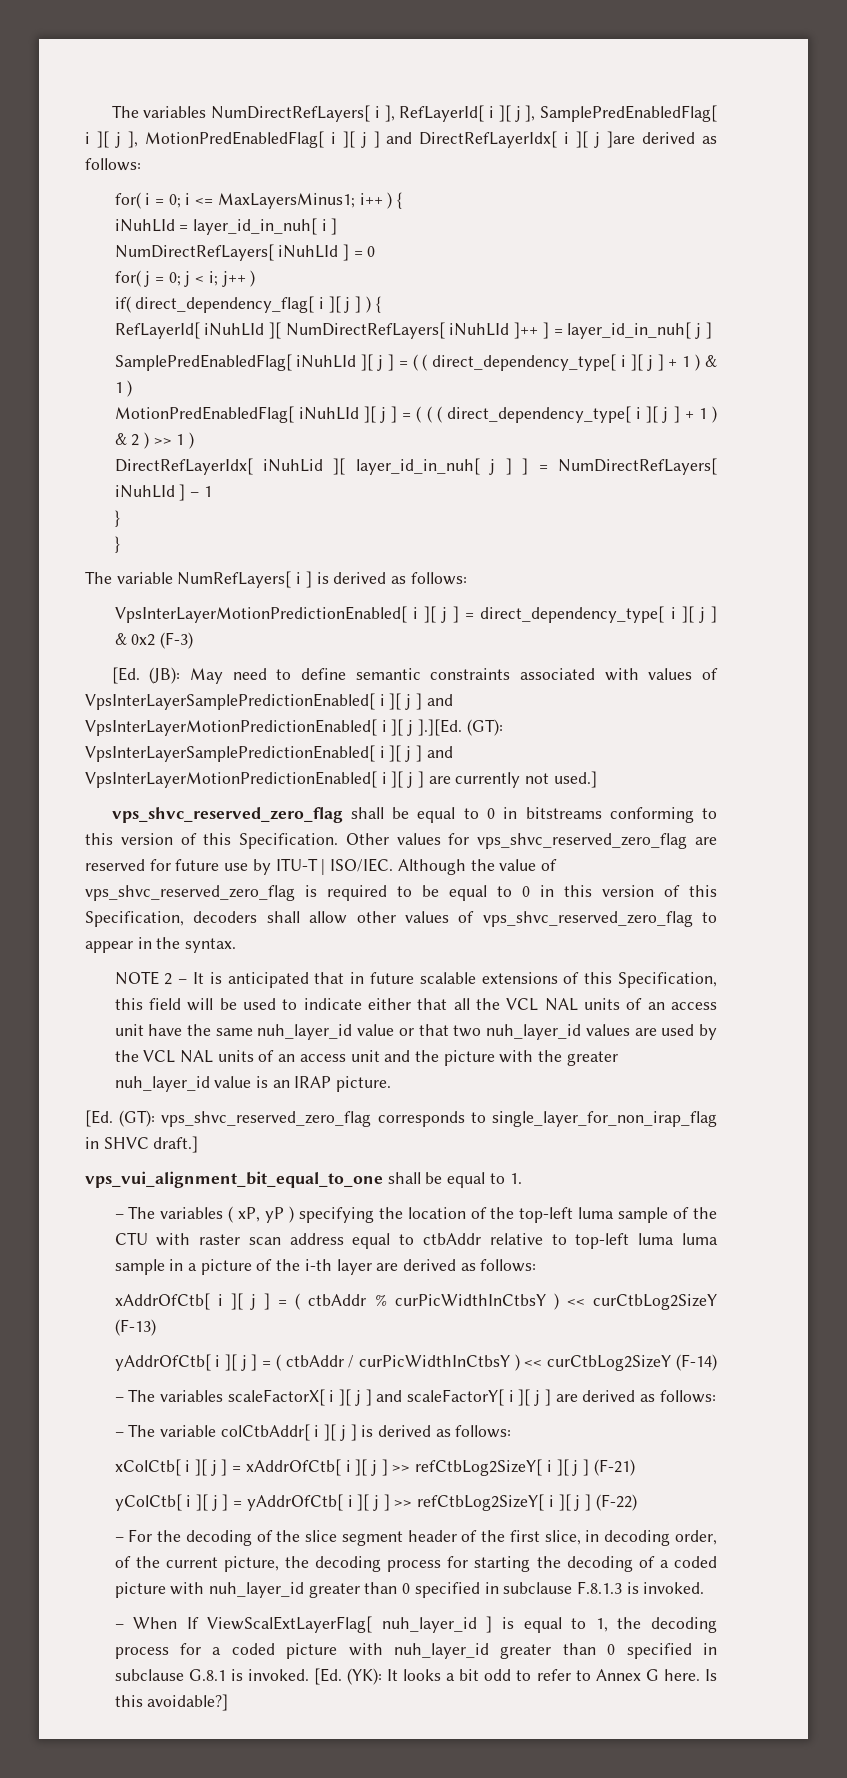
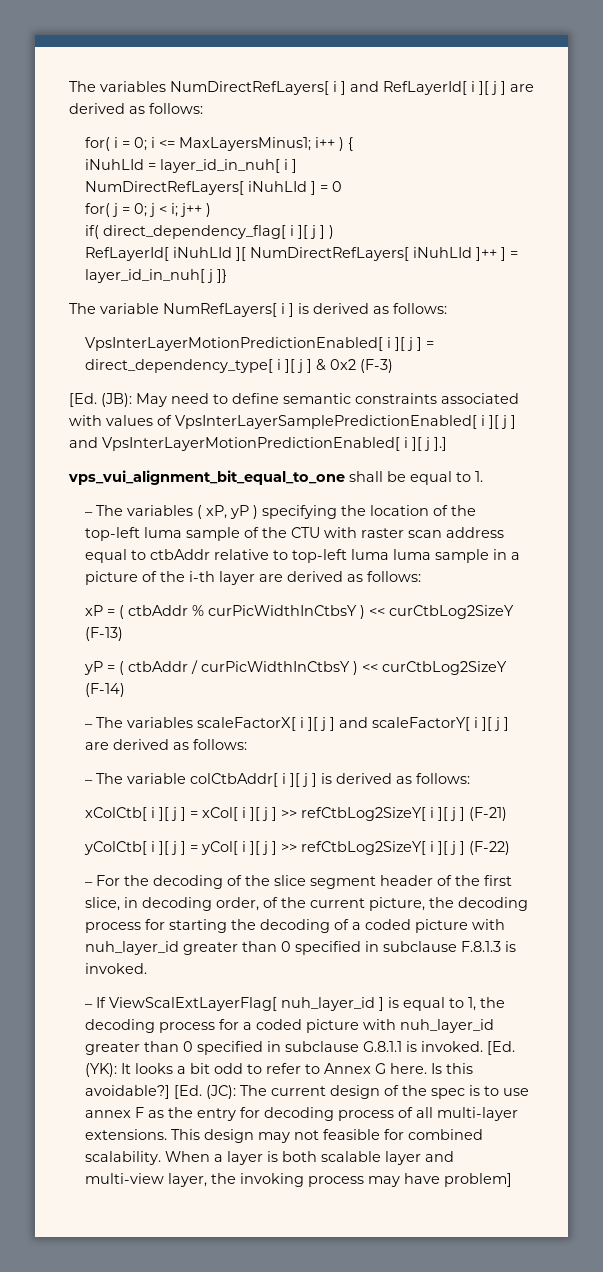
- The variables NumDirectRefLayers[ i ], RefLayerId[ i ][ j ], SamplePredEnabledFlag[ i ][ j ], MotionPredEnabledFlag[ i ][ j ] and DirectRefLayerIdx[ i ][ j ]are derived as follows:
+ The variables NumDirectRefLayers[ i ] and RefLayerId[ i ][ j ] are derived as follows:
- if( direct_dependency_flag[ i ][ j ] ) {
+ if( direct_dependency_flag[ i ][ j ] )
- RefLayerId[ iNuhLId ][ NumDirectRefLayers[ iNuhLId ]++ ] = layer_id_in_nuh[ j ]
- SamplePredEnabledFlag[ iNuhLId ][ j ] = ( ( direct_dependency_type[ i ][ j ] + 1 ) & 1 )
- MotionPredEnabledFlag[ iNuhLId ][ j ] = ( ( ( direct_dependency_type[ i ][ j ] + 1 ) & 2 ) >> 1 )
- DirectRefLayerIdx[ iNuhLid ][ layer_id_in_nuh[ j ] ] = NumDirectRefLayers[ iNuhLId ] – 1
- }
- }
+ RefLayerId[ iNuhLId ][ NumDirectRefLayers[ iNuhLId ]++ ] = layer_id_in_nuh[ j ]}
- [Ed. (JB): May need to define semantic constraints associated with values of VpsInterLayerSamplePredictionEnabled[ i ][ j ] and VpsInterLayerMotionPredictionEnabled[ i ][ j ].][Ed. (GT): VpsInterLayerSamplePredictionEnabled[ i ][ j ] and VpsInterLayerMotionPredictionEnabled[ i ][ j ] are currently not used.]
- vps_shvc_reserved_zero_flag shall be equal to 0 in bitstreams conforming to this version of this Specification. Other values for vps_shvc_reserved_zero_flag are reserved for future use by ITU-T | ISO/IEC. Although the value of vps_shvc_reserved_zero_flag is required to be equal to 0 in this version of this Specification, decoders shall allow other values of vps_shvc_reserved_zero_flag to appear in the syntax.
- NOTE 2 – It is anticipated that in future scalable extensions of this Specification, this field will be used to indicate either that all the VCL NAL units of an access unit have the same nuh_layer_id value or that two nuh_layer_id values are used by the VCL NAL units of an access unit and the picture with the greater nuh_layer_id value is an IRAP picture.
- [Ed. (GT): vps_shvc_reserved_zero_flag corresponds to single_layer_for_non_irap_flag in SHVC draft.]
+ [Ed. (JB): May need to define semantic constraints associated with values of VpsInterLayerSamplePredictionEnabled[ i ][ j ] and VpsInterLayerMotionPredictionEnabled[ i ][ j ].]
- xAddrOfCtb[ i ][ j ] = ( ctbAddr % curPicWidthInCtbsY ) << curCtbLog2SizeY (F-13)
+ xP = ( ctbAddr % curPicWidthInCtbsY ) << curCtbLog2SizeY (F-13)
- yAddrOfCtb[ i ][ j ] = ( ctbAddr / curPicWidthInCtbsY ) << curCtbLog2SizeY (F-14)
+ yP = ( ctbAddr / curPicWidthInCtbsY ) << curCtbLog2SizeY (F-14)
- xColCtb[ i ][ j ] = xAddrOfCtb[ i ][ j ] >> refCtbLog2SizeY[ i ][ j ] (F-21)
+ xColCtb[ i ][ j ] = xCol[ i ][ j ] >> refCtbLog2SizeY[ i ][ j ] (F-21)
- yColCtb[ i ][ j ] = yAddrOfCtb[ i ][ j ] >> refCtbLog2SizeY[ i ][ j ] (F-22)
+ yColCtb[ i ][ j ] = yCol[ i ][ j ] >> refCtbLog2SizeY[ i ][ j ] (F-22)
- – When If ViewScalExtLayerFlag[ nuh_layer_id ] is equal to 1, the decoding process for a coded picture with nuh_layer_id greater than 0 specified in subclause G.8.1 is invoked.
+ – If ViewScalExtLayerFlag[ nuh_layer_id ] is equal to 1, the decoding process for a coded picture with nuh_layer_id greater than 0 specified in subclause G.8.1.1 is invoked.
+ [Ed. (JC): The current design of the spec is to use annex F as the entry for decoding process of all multi-layer extensions. This design may not feasible for combined scalability. When a layer is both scalable layer and multi-view layer, the invoking process may have problem]

